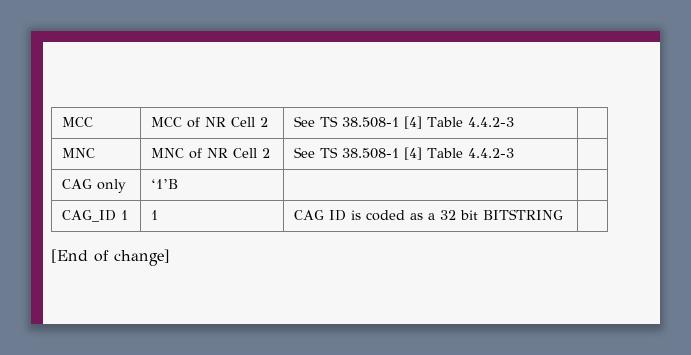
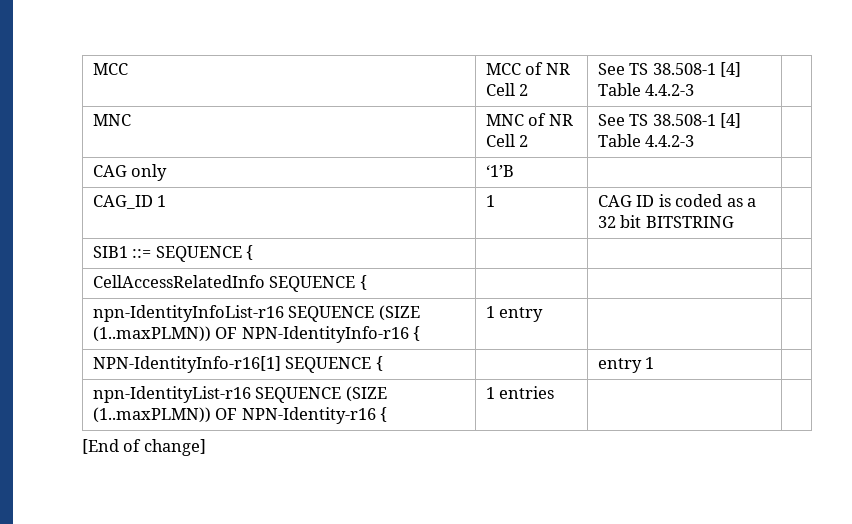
+ SIB1 ::= SEQUENCE { | | |
+ CellAccessRelatedInfo SEQUENCE { | | |
+ npn-IdentityInfoList-r16 SEQUENCE (SIZE (1..maxPLMN)) OF NPN-IdentityInfo-r16 { | 1 entry | |
+ NPN-IdentityInfo-r16[1] SEQUENCE { | | entry 1 |
+ npn-IdentityList-r16 SEQUENCE (SIZE (1..maxPLMN)) OF NPN-Identity-r16 { | 1 entries | |

